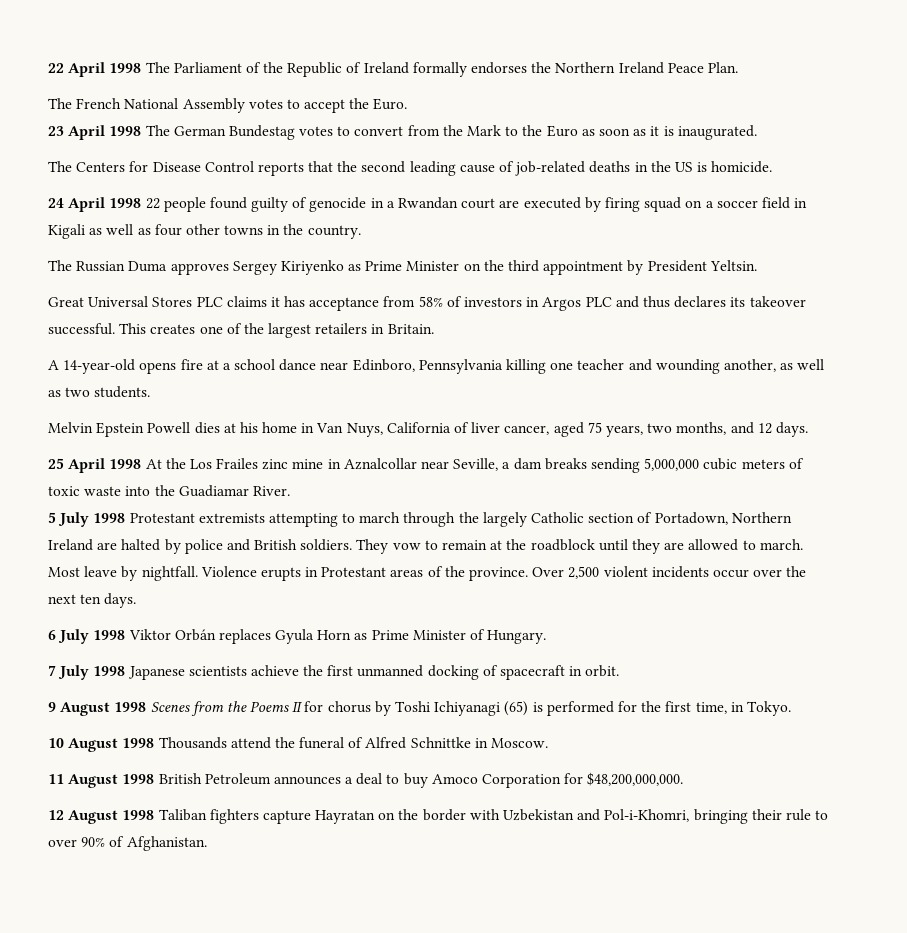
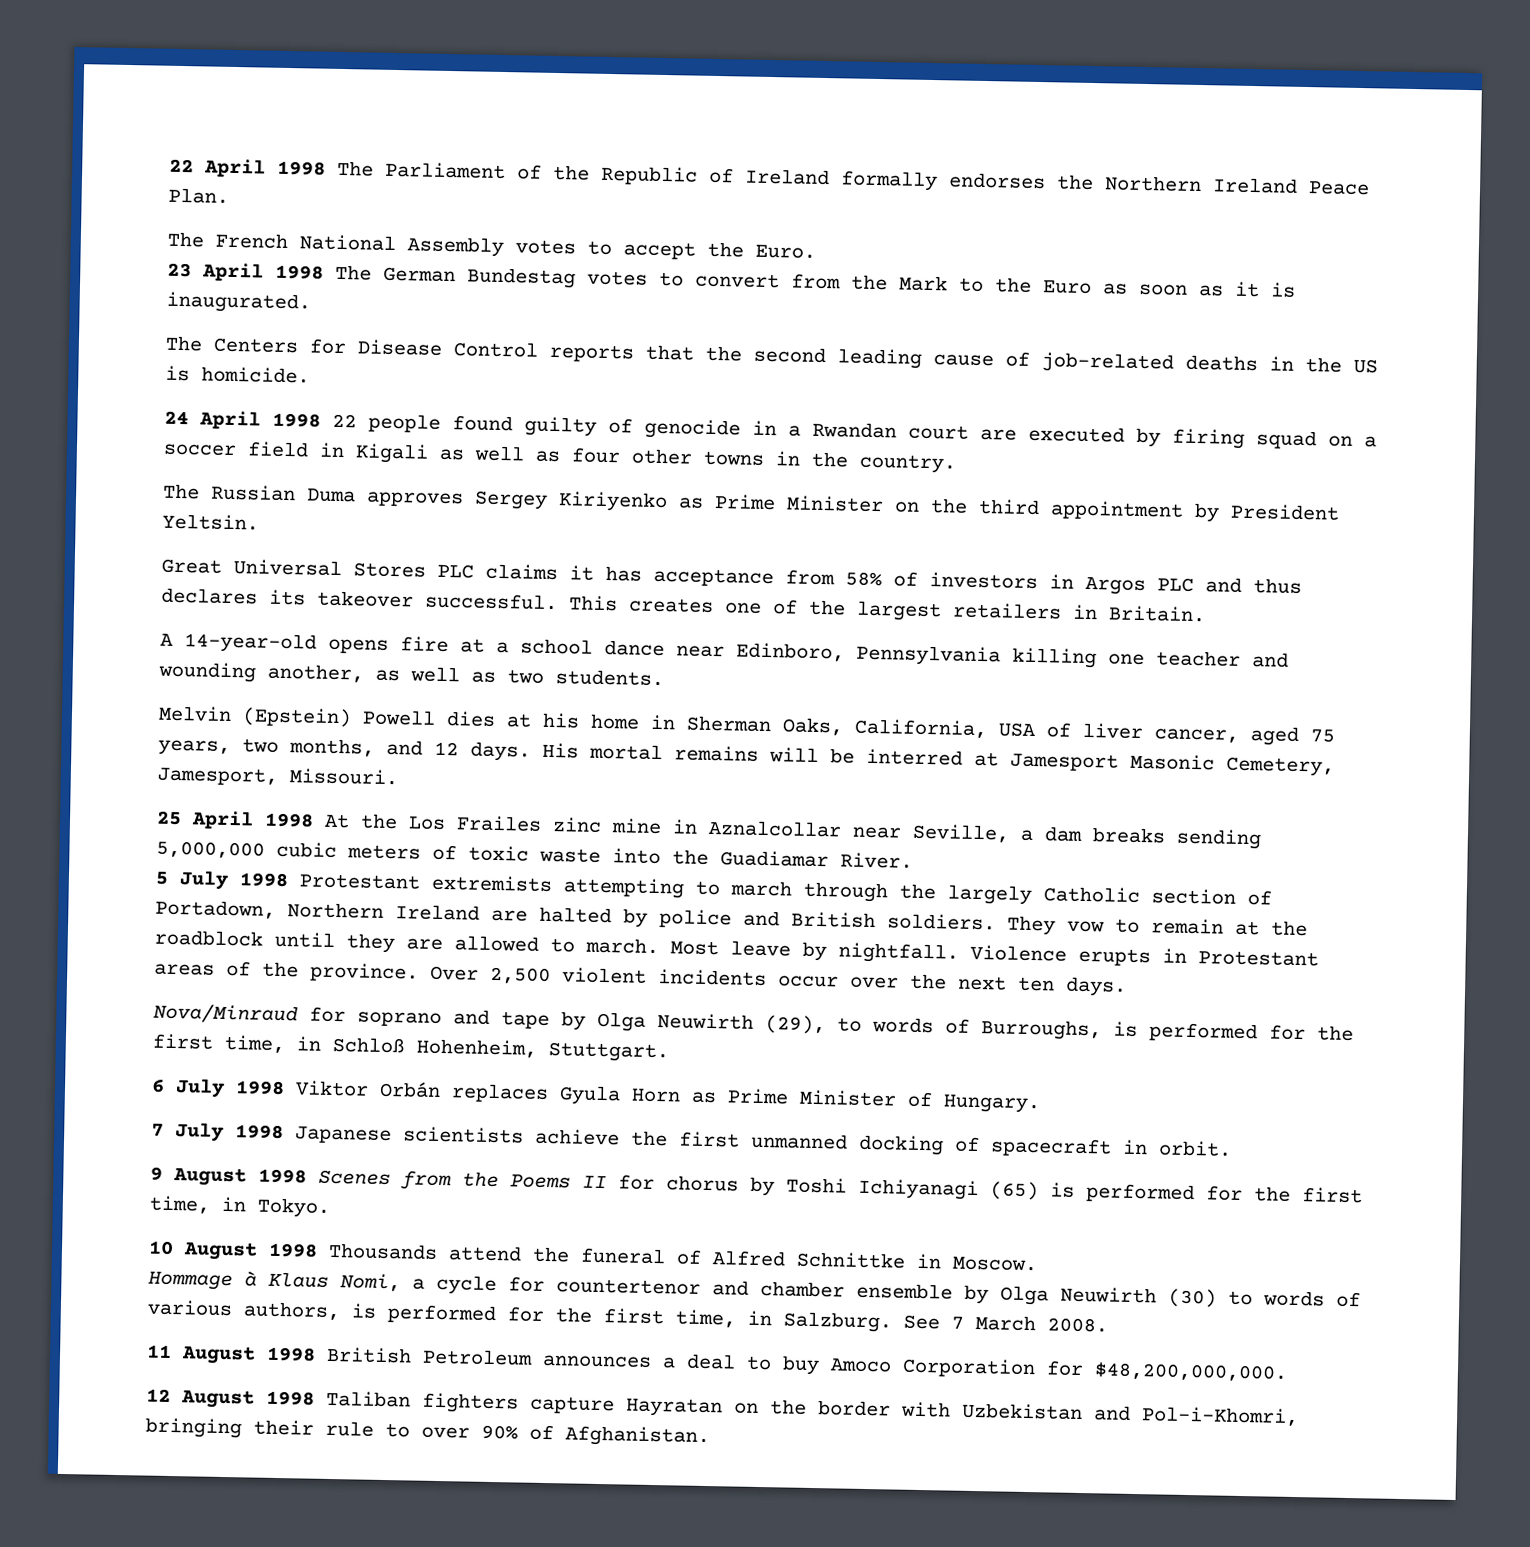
- Melvin Epstein Powell dies at his home in Van Nuys, California of liver cancer, aged 75 years, two months, and 12 days.
+ Melvin (Epstein) Powell dies at his home in Sherman Oaks, California, USA of liver cancer, aged 75 years, two months, and 12 days. His mortal remains will be interred at Jamesport Masonic Cemetery, Jamesport, Missouri.
+ Nova/Minraud for soprano and tape by Olga Neuwirth (29), to words of Burroughs, is performed for the first time, in Schloß Hohenheim, Stuttgart.
+ Hommage à Klaus Nomi, a cycle for countertenor and chamber ensemble by Olga Neuwirth (30) to words of various authors, is performed for the first time, in Salzburg. See 7 March 2008.

